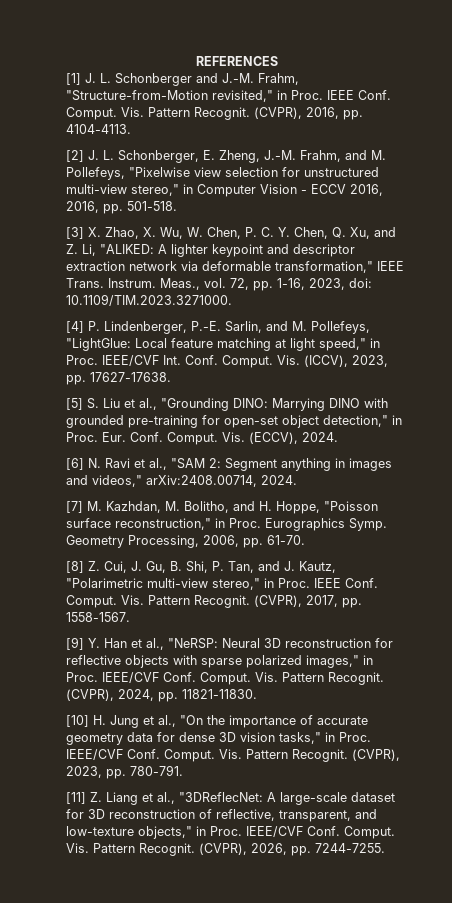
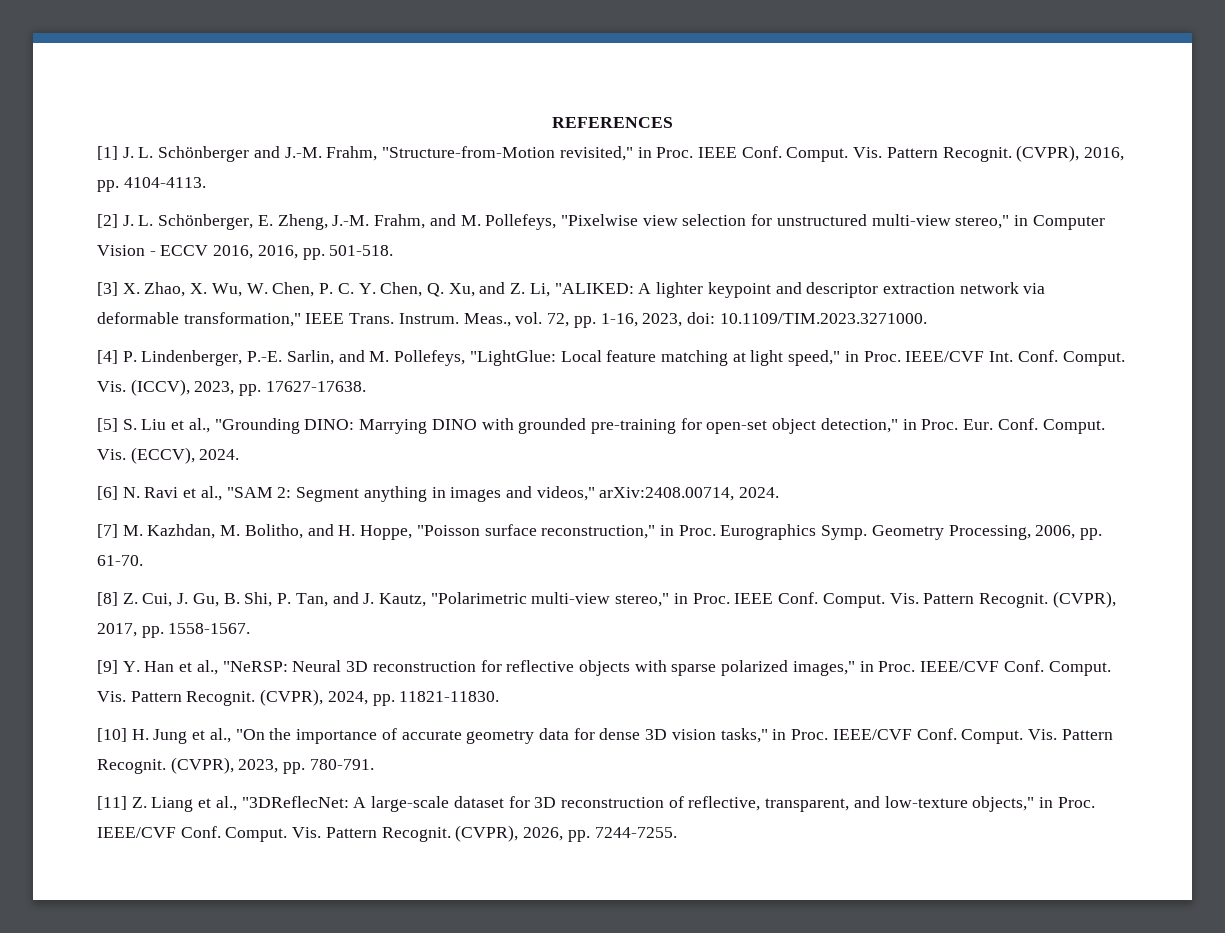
- [1] J. L. Schonberger and J.-M. Frahm, "Structure-from-Motion revisited," in Proc.
+ [1] J. L. Schönberger and J.-M. Frahm, "Structure-from-Motion revisited," in Proc.
- [2] J. L. Schonberger, E. Zheng, J.-M. Frahm, and M. Pollefeys, "Pixelwise view selection for unstructured multi-view stereo," in Computer Vision - ECCV 2016, 2016, pp. 501-518.
+ [2] J. L. Schönberger, E. Zheng, J.-M. Frahm, and M. Pollefeys, "Pixelwise view selection for unstructured multi-view stereo," in Computer Vision - ECCV 2016, 2016, pp. 501-518.

